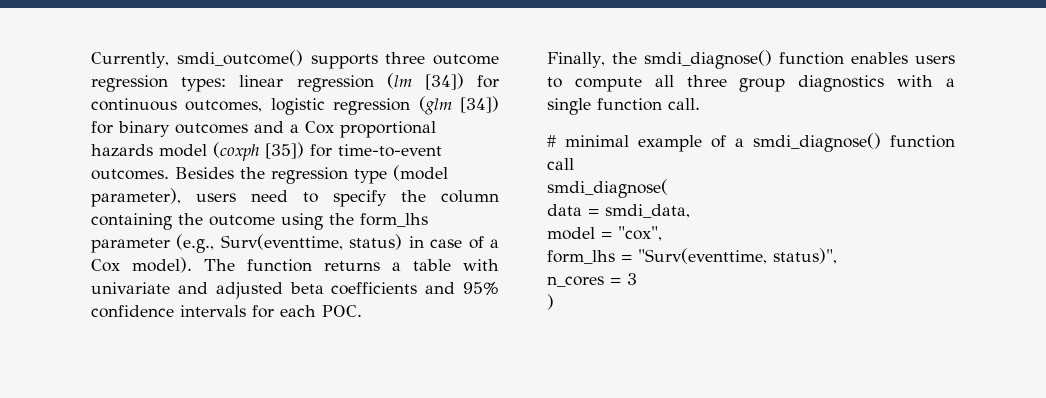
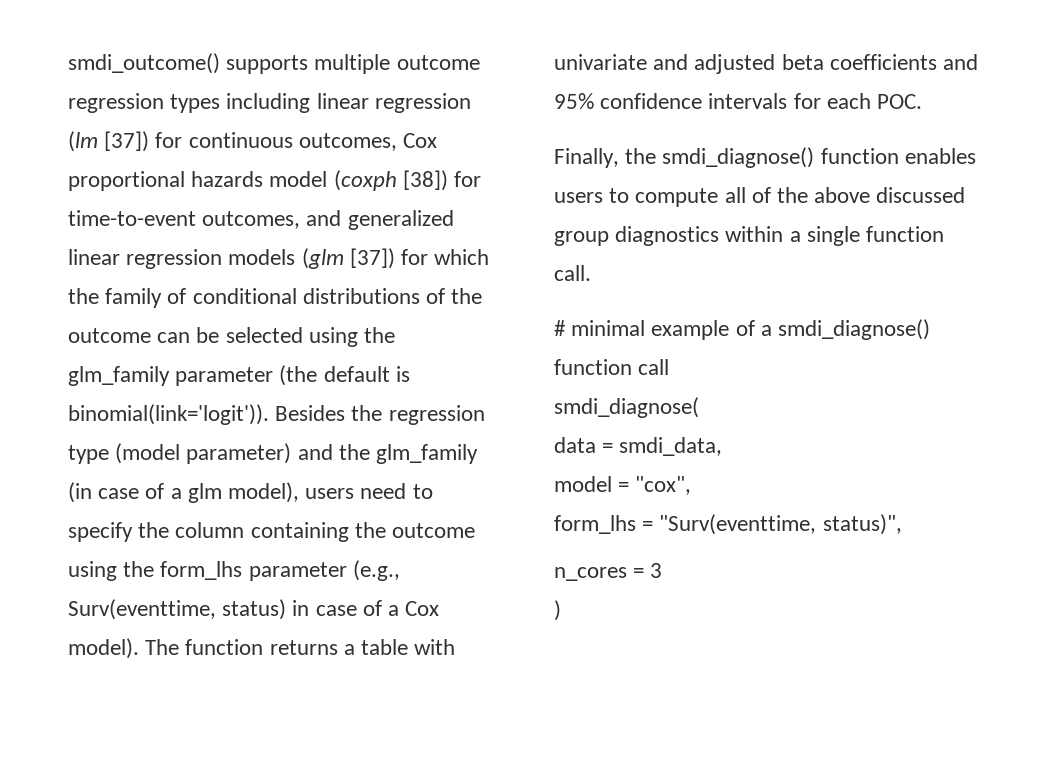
- Currently, smdi_outcome() supports three outcome regression types: linear regression (lm [34]) for continuous outcomes, logistic regression (glm [34]) for binary outcomes and a Cox proportional hazards model (coxph [35]) for time-to-event outcomes.
+ smdi_outcome() supports multiple outcome regression types including linear regression (lm [37]) for continuous outcomes, Cox proportional hazards model (coxph [38]) for time-to-event outcomes, and generalized linear regression models (glm [37]) for which the family of conditional distributions of the outcome can be selected using the glm_family parameter (the default is binomial(link='logit')).
- Besides the regression type (model parameter), users need to specify the column containing the outcome using the form_lhs parameter (e.g., Surv(eventtime, status) in case of a Cox model).
+ Besides the regression type (model parameter) and the glm_family (in case of a glm model), users need to specify the column containing the outcome using the form_lhs parameter (e.g., Surv(eventtime, status) in case of a Cox model).
- Finally, the smdi_diagnose() function enables users to compute all three group diagnostics with a single function call.
+ Finally, the smdi_diagnose() function enables users to compute all of the above discussed group diagnostics within a single function call.

